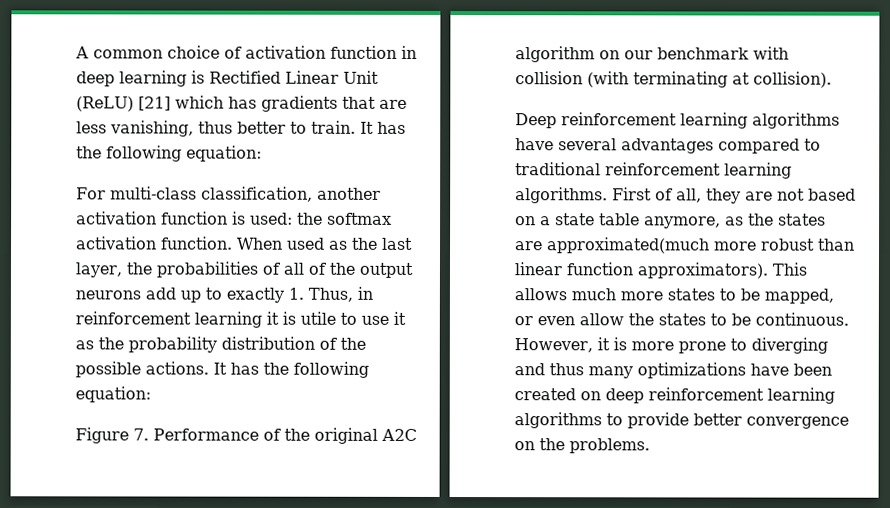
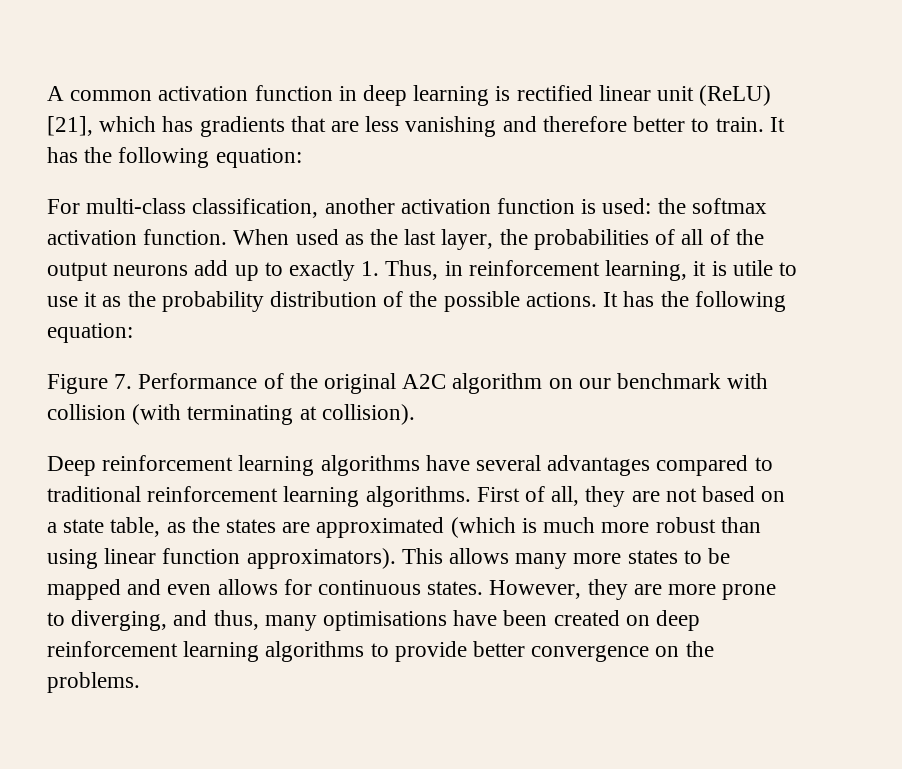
- A common choice of activation function in deep learning is Rectified Linear Unit (ReLU) [21] which has gradients that are less vanishing, thus better to train.
+ A common activation function in deep learning is rectified linear unit (ReLU) [21], which has gradients that are less vanishing and therefore better to train.
- When used as the last layer, the probabilities of all of the output neurons add up to exactly 1. Thus, in reinforcement learning it is utile to use it as the probability distribution of the possible actions.
+ When used as the last layer, the probabilities of all of the output neurons add up to exactly 1. Thus, in reinforcement learning, it is utile to use it as the probability distribution of the possible actions.
- First of all, they are not based on a state table anymore, as the states are approximated(much more robust than linear function approximators).
+ First of all, they are not based on a state table, as the states are approximated (which is much more robust than using linear function approximators).
- This allows much more states to be mapped, or even allow the states to be continuous. However, it is more prone to diverging and thus many optimizations have been created on deep reinforcement learning algorithms to provide better convergence on the problems.
+ This allows many more states to be mapped and even allows for continuous states. However, they are more prone to diverging, and thus, many optimisations have been created on deep reinforcement learning algorithms to provide better convergence on the problems.

